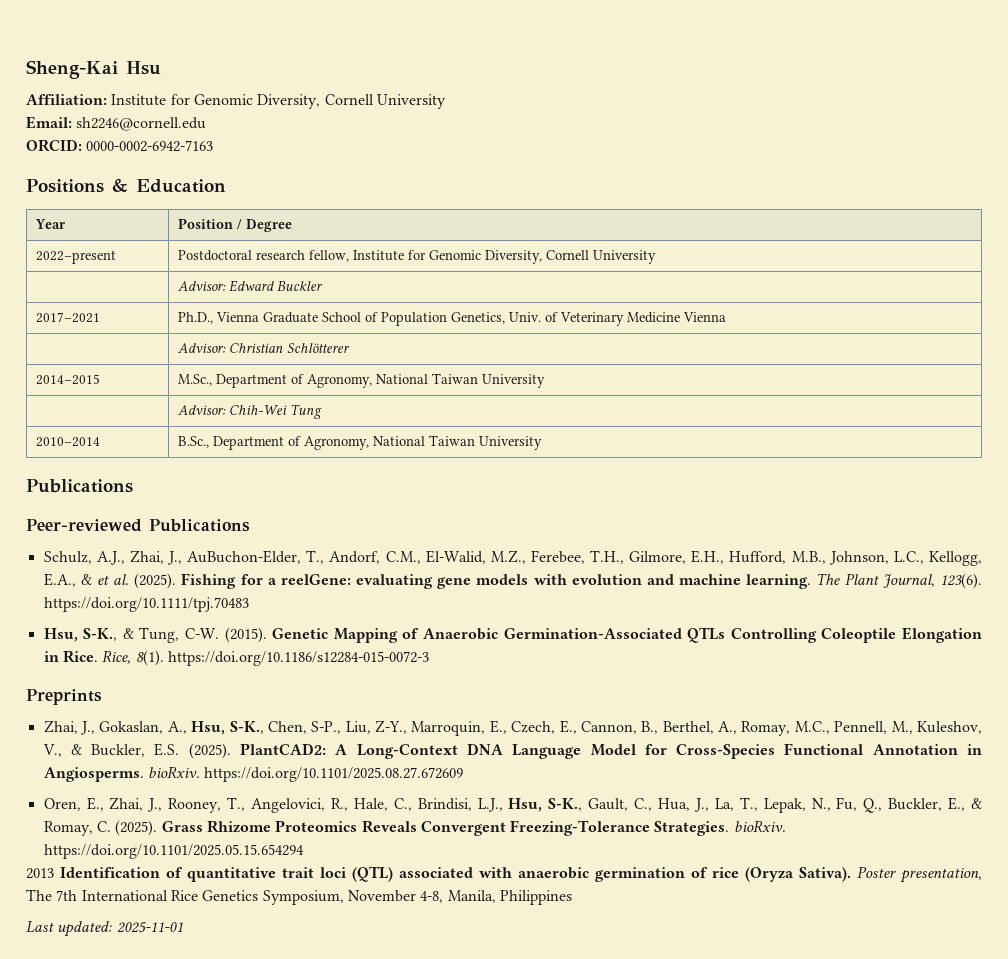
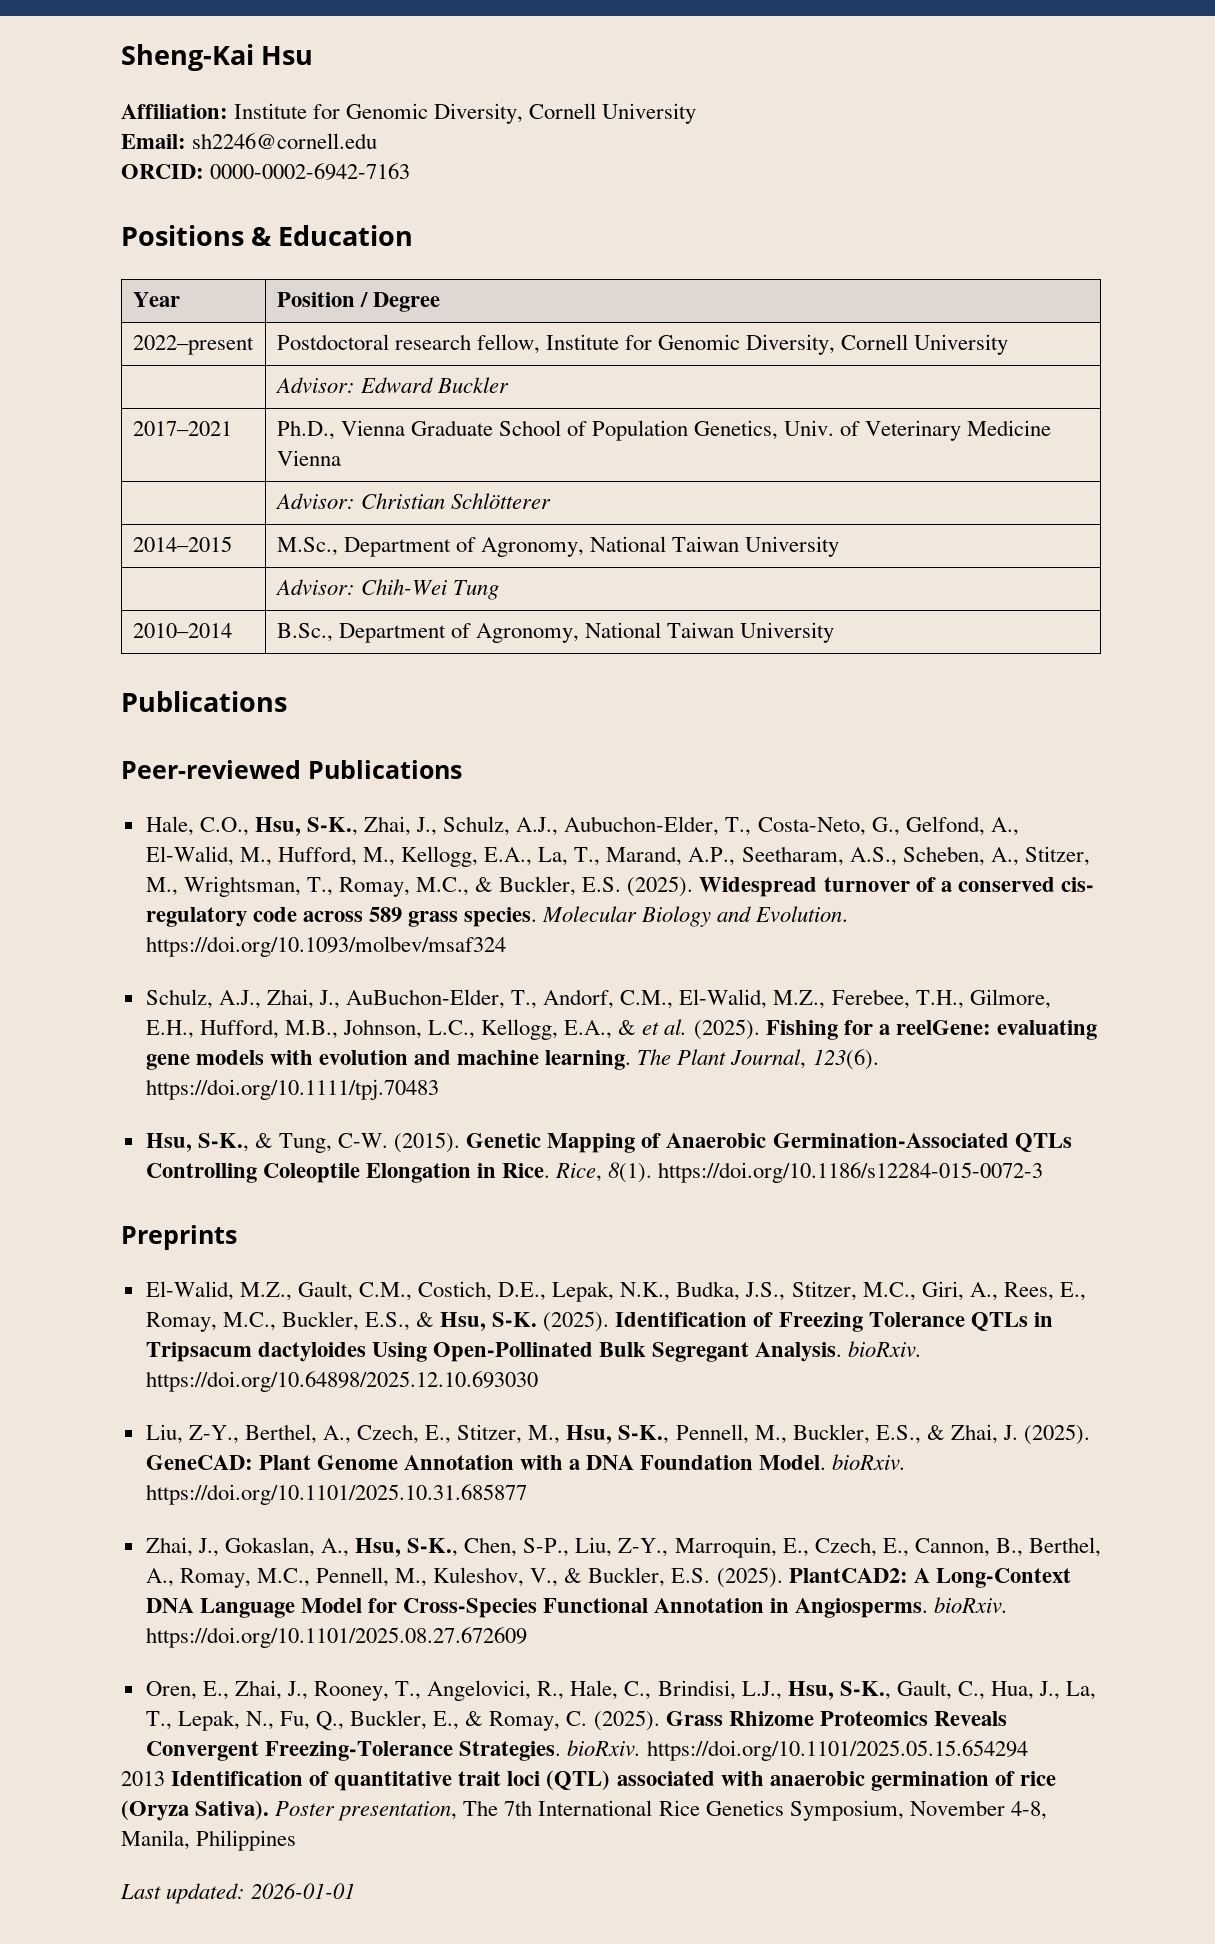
+ Hale, C.O., Hsu, S-K., Zhai, J., Schulz, A.J., Aubuchon-Elder, T., Costa-Neto, G., Gelfond, A., El-Walid, M., Hufford, M., Kellogg, E.A., La, T., Marand, A.P., Seetharam, A.S., Scheben, A., Stitzer, M., Wrightsman, T., Romay, M.C., & Buckler, E.S. (2025). Widespread turnover of a conserved cis- regulatory code across 589 grass species. Molecular Biology and Evolution. https://doi.org/10.1093/molbev/msaf324
+ El-Walid, M.Z., Gault, C.M., Costich, D.E., Lepak, N.K., Budka, J.S., Stitzer, M.C., Giri, A., Rees, E., Romay, M.C., Buckler, E.S., & Hsu, S-K. (2025). Identification of Freezing Tolerance QTLs in Tripsacum dactyloides Using Open-Pollinated Bulk Segregant Analysis. bioRxiv. https://doi.org/10.64898/2025.12.10.693030
+ Liu, Z-Y., Berthel, A., Czech, E., Stitzer, M., Hsu, S-K., Pennell, M., Buckler, E.S., & Zhai, J. (2025). GeneCAD: Plant Genome Annotation with a DNA Foundation Model. bioRxiv. https://doi.org/10.1101/2025.10.31.685877
- Last updated: 2025-11-01
+ Last updated: 2026-01-01

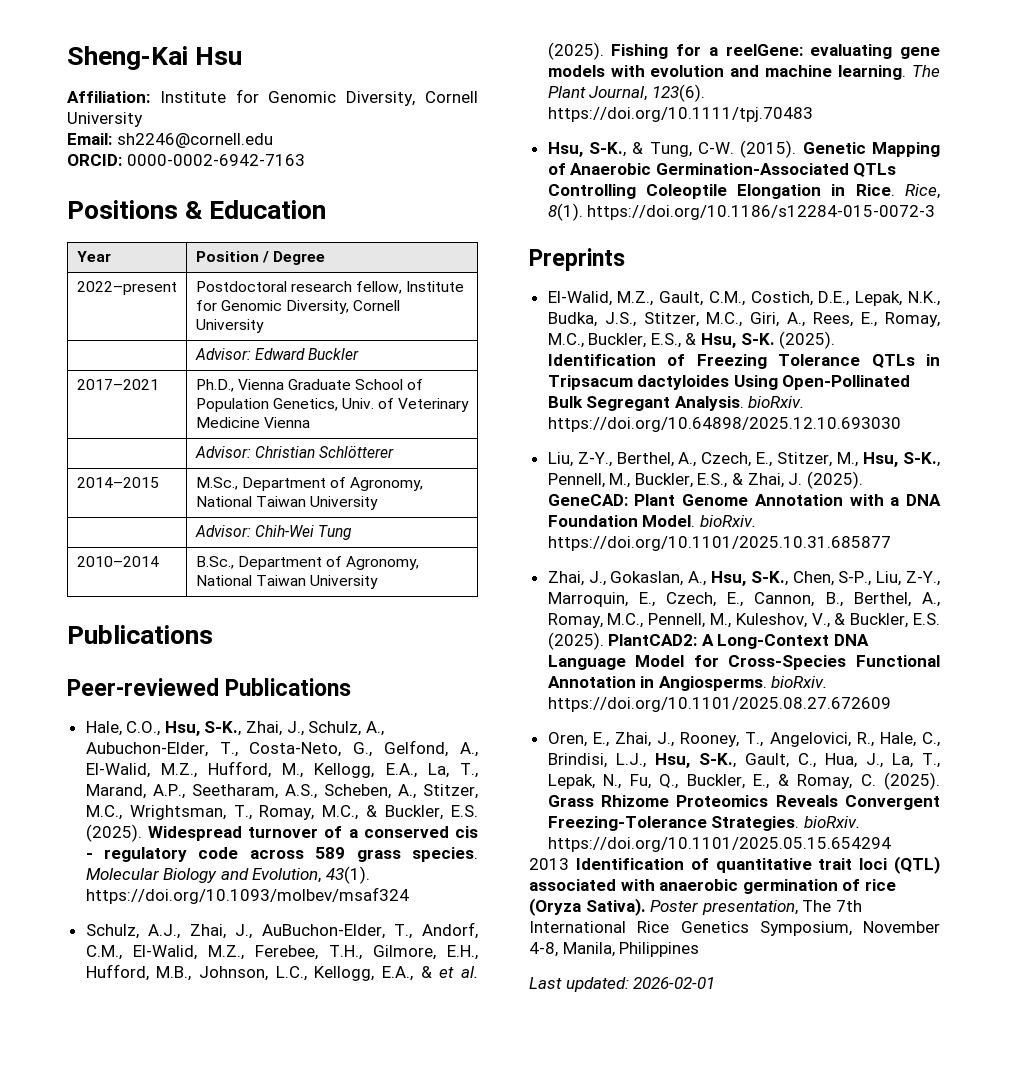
- Hale, C.O., Hsu, S-K., Zhai, J., Schulz, A.J., Aubuchon-Elder, T., Costa-Neto, G., Gelfond, A., El-Walid, M., Hufford, M., Kellogg, E.A., La, T., Marand, A.P., Seetharam, A.S., Scheben, A., Stitzer, M., Wrightsman, T., Romay, M.C., & Buckler, E.S. (2025).
+ Hale, C.O., Hsu, S-K., Zhai, J., Schulz, A., Aubuchon-Elder, T., Costa-Neto, G., Gelfond, A., El-Walid, M.Z., Hufford, M., Kellogg, E.A., La, T., Marand, A.P., Seetharam, A.S., Scheben, A., Stitzer, M.C., Wrightsman, T., Romay, M.C., & Buckler, E.S. (2025).
- Widespread turnover of a conserved cis- regulatory code across 589 grass species.
+ Widespread turnover of a conserved cis - regulatory code across 589 grass species.
- Molecular Biology and Evolution. https://doi.org/10.1093/molbev/msaf324
+ Molecular Biology and Evolution, 43(1). https://doi.org/10.1093/molbev/msaf324
- Last updated: 2026-01-01
+ Last updated: 2026-02-01

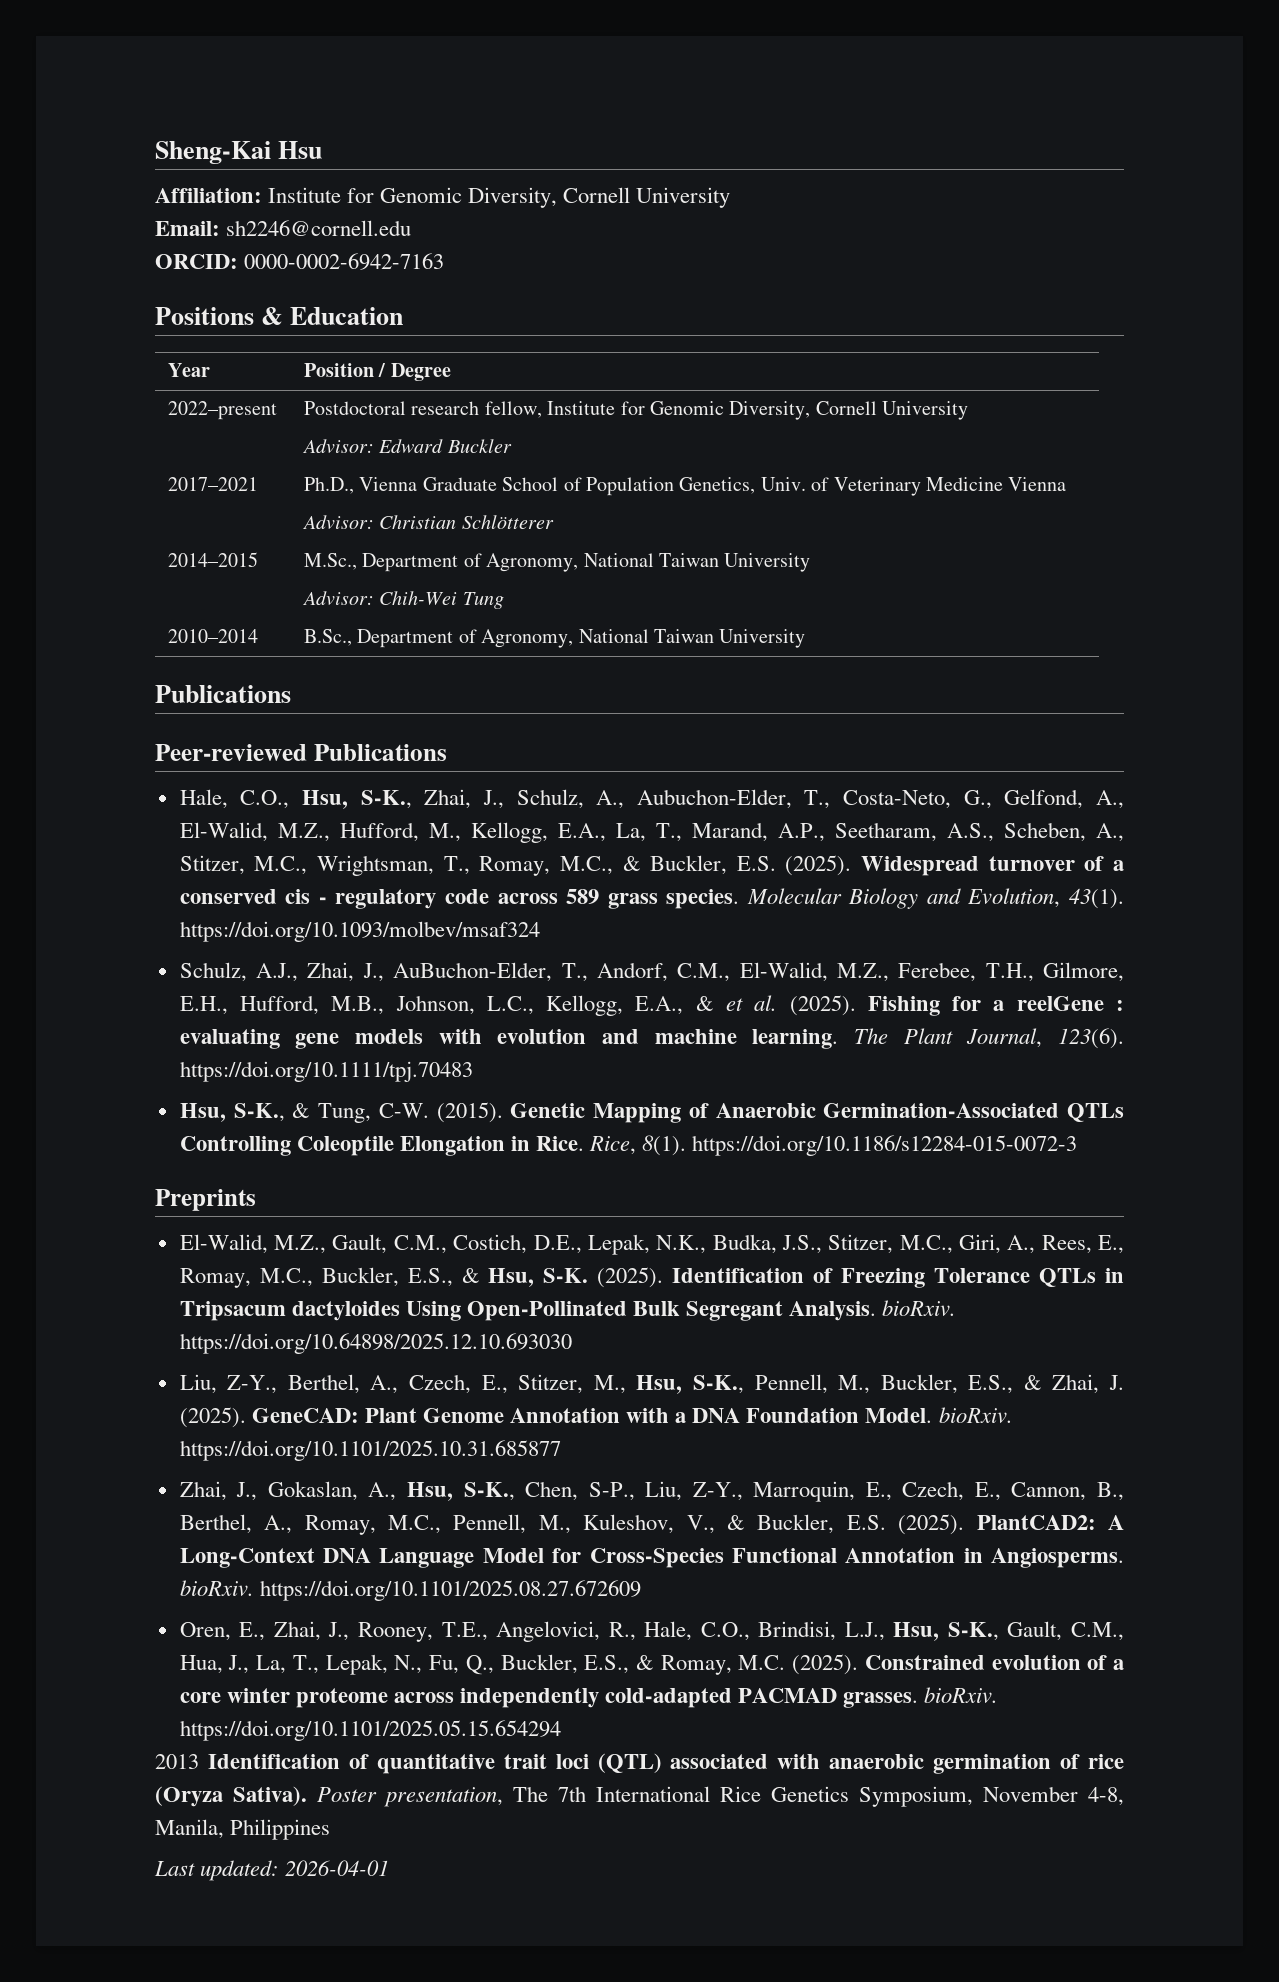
- Fishing for a reelGene: evaluating gene models with evolution and machine learning.
+ Fishing for a reelGene : evaluating gene models with evolution and machine learning.
- Oren, E., Zhai, J., Rooney, T., Angelovici, R., Hale, C., Brindisi, L.J., Hsu, S-K., Gault, C., Hua, J., La, T., Lepak, N., Fu, Q., Buckler, E., & Romay, C. (2025). Grass Rhizome Proteomics Reveals Convergent Freezing-Tolerance Strategies. bioRxiv. https://doi.org/10.1101/2025.05.15.654294
+ Oren, E., Zhai, J., Rooney, T.E., Angelovici, R., Hale, C.O., Brindisi, L.J., Hsu, S-K., Gault, C.M., Hua, J., La, T., Lepak, N., Fu, Q., Buckler, E.S., & Romay, M.C. (2025). Constrained evolution of a core winter proteome across independently cold-adapted PACMAD grasses. bioRxiv. https://doi.org/10.1101/2025.05.15.654294
- Last updated: 2026-02-01
+ Last updated: 2026-04-01

